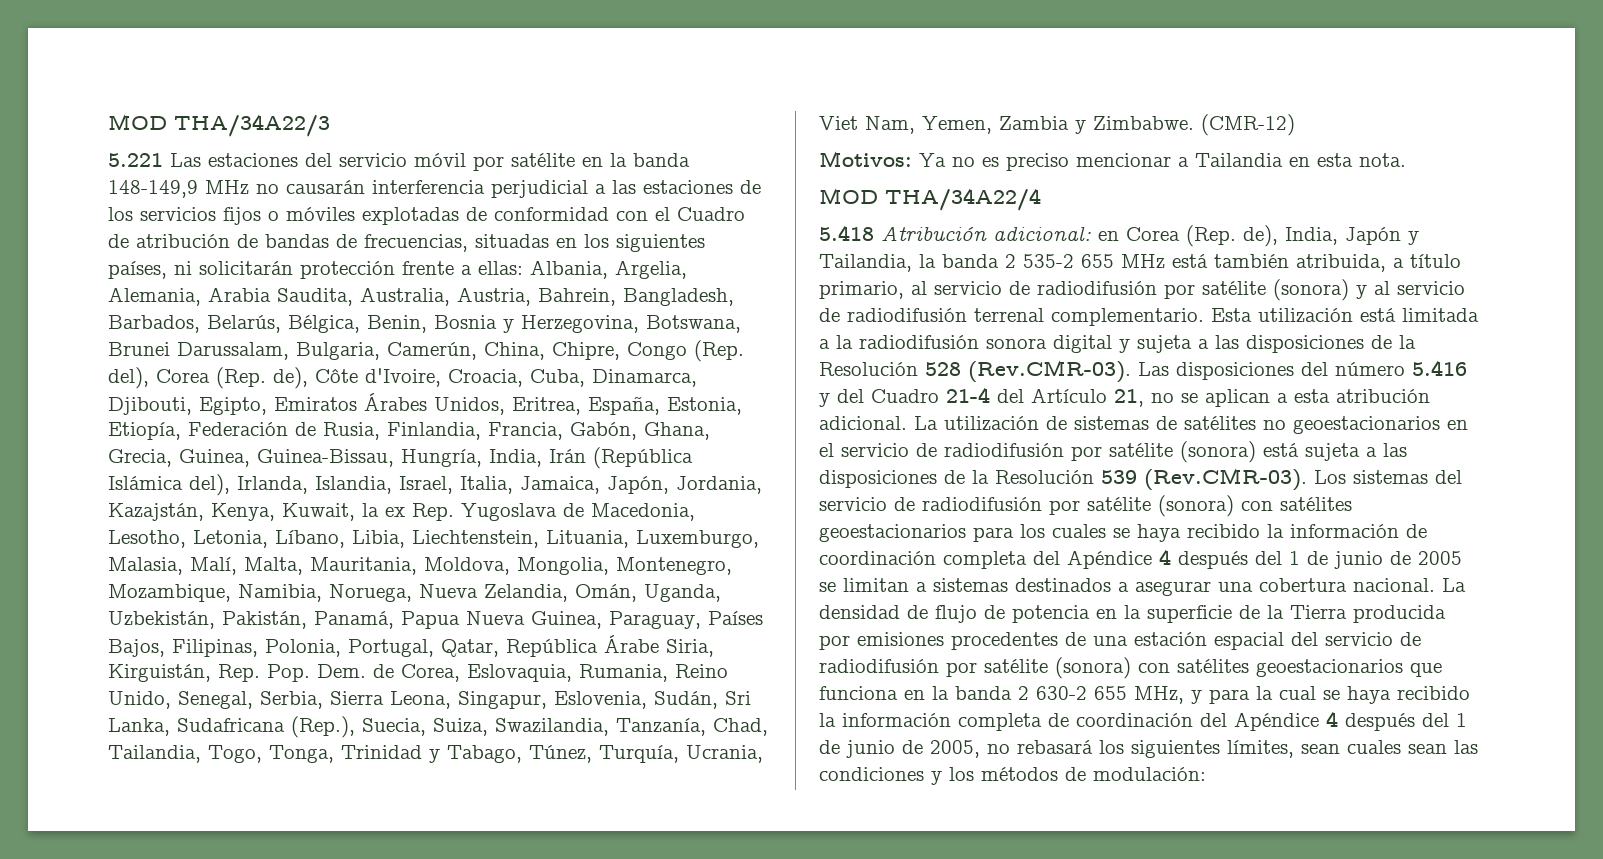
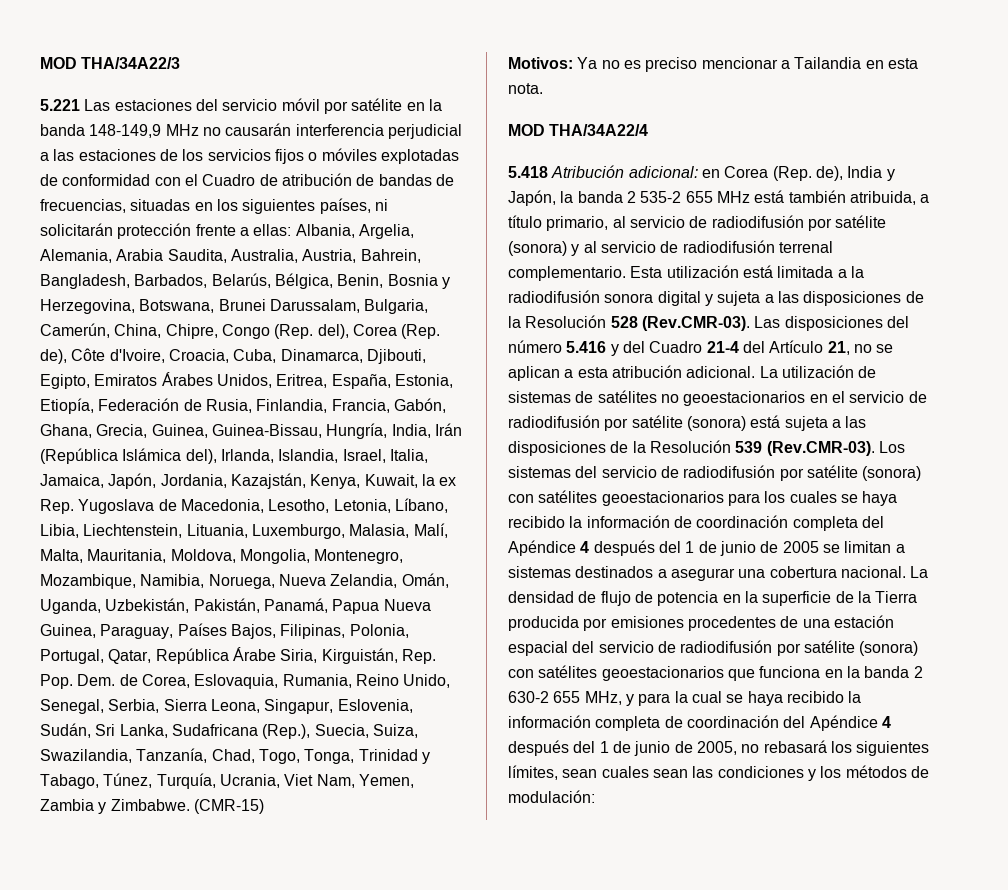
- Albania, Argelia, Alemania, Arabia Saudita, Australia, Austria, Bahrein, Bangladesh, Barbados, Belarús, Bélgica, Benin, Bosnia y Herzegovina, Botswana, Brunei Darussalam, Bulgaria, Camerún, China, Chipre, Congo (Rep. del), Corea (Rep. de), Côte d'Ivoire, Croacia, Cuba, Dinamarca, Djibouti, Egipto, Emiratos Árabes Unidos, Eritrea, España, Estonia, Etiopía, Federación de Rusia, Finlandia, Francia, Gabón, Ghana, Grecia, Guinea, Guinea-Bissau, Hungría, India, Irán (República Islámica del), Irlanda, Islandia, Israel, Italia, Jamaica, Japón, Jordania, Kazajstán, Kenya, Kuwait, la ex Rep. Yugoslava de Macedonia, Lesotho, Letonia, Líbano, Libia, Liechtenstein, Lituania, Luxemburgo, Malasia, Malí, Malta, Mauritania, Moldova, Mongolia, Montenegro, Mozambique, Namibia, Noruega, Nueva Zelandia, Omán, Uganda, Uzbekistán, Pakistán, Panamá, Papua Nueva Guinea, Paraguay, Países Bajos, Filipinas, Polonia, Portugal, Qatar, República Árabe Siria, Kirguistán, Rep. Pop. Dem. de Corea, Eslovaquia, Rumania, Reino Unido, Senegal, Serbia, Sierra Leona, Singapur, Eslovenia, Sudán, Sri Lanka, Sudafricana (Rep.), Suecia, Suiza, Swazilandia, Tanzanía, Chad, Tailandia, Togo, Tonga, Trinidad y Tabago, Túnez, Turquía, Ucrania, Viet Nam, Yemen, Zambia y Zimbabwe.
+ Albania, Argelia, Alemania, Arabia Saudita, Australia, Austria, Bahrein, Bangladesh, Barbados, Belarús, Bélgica, Benin, Bosnia y Herzegovina, Botswana, Brunei Darussalam, Bulgaria, Camerún, China, Chipre, Congo (Rep. del), Corea (Rep. de), Côte d'Ivoire, Croacia, Cuba, Dinamarca, Djibouti, Egipto, Emiratos Árabes Unidos, Eritrea, España, Estonia, Etiopía, Federación de Rusia, Finlandia, Francia, Gabón, Ghana, Grecia, Guinea, Guinea-Bissau, Hungría, India, Irán (República Islámica del), Irlanda, Islandia, Israel, Italia, Jamaica, Japón, Jordania, Kazajstán, Kenya, Kuwait, la ex Rep. Yugoslava de Macedonia, Lesotho, Letonia, Líbano, Libia, Liechtenstein, Lituania, Luxemburgo, Malasia, Malí, Malta, Mauritania, Moldova, Mongolia, Montenegro, Mozambique, Namibia, Noruega, Nueva Zelandia, Omán, Uganda, Uzbekistán, Pakistán, Panamá, Papua Nueva Guinea, Paraguay, Países Bajos, Filipinas, Polonia, Portugal, Qatar, República Árabe Siria, Kirguistán, Rep. Pop. Dem. de Corea, Eslovaquia, Rumania, Reino Unido, Senegal, Serbia, Sierra Leona, Singapur, Eslovenia, Sudán, Sri Lanka, Sudafricana (Rep.), Suecia, Suiza, Swazilandia, Tanzanía, Chad, Togo, Tonga, Trinidad y Tabago, Túnez, Turquía, Ucrania, Viet Nam, Yemen, Zambia y Zimbabwe.
- (CMR-12)
+ (CMR-15)
- 5.418 Atribución adicional: en Corea (Rep. de), India, Japón y Tailandia, la banda 2 535-2 655 MHz está también atribuida, a título primario, al servicio de radiodifusión por satélite (sonora) y al servicio de radiodifusión terrenal complementario.
+ 5.418 Atribución adicional: en Corea (Rep. de), India y Japón, la banda 2 535-2 655 MHz está también atribuida, a título primario, al servicio de radiodifusión por satélite (sonora) y al servicio de radiodifusión terrenal complementario.

